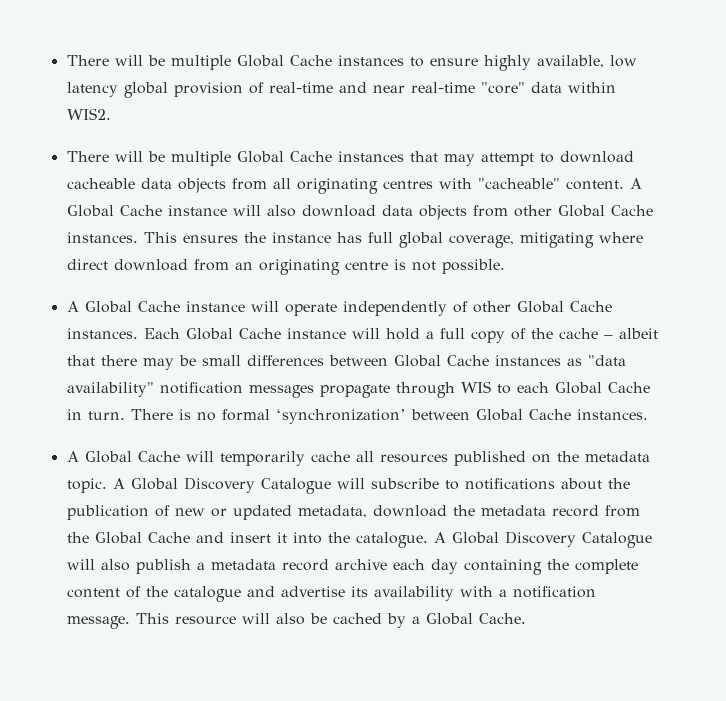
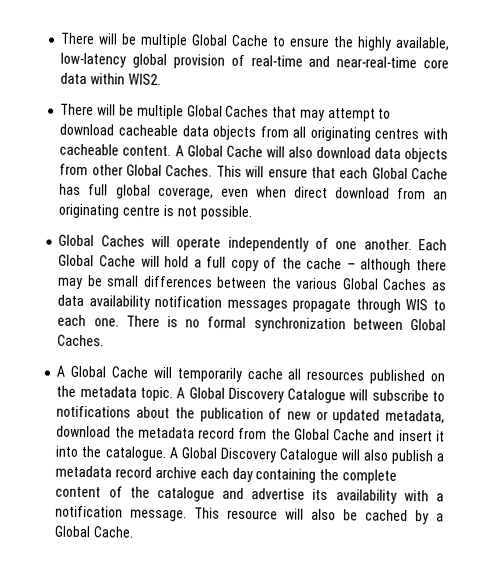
- There will be multiple Global Cache instances to ensure highly available, low latency global provision of real-time and near real-time "core" data within WIS2.
+ There will be multiple Global Cache to ensure the highly available, low-latency global provision of real-time and near-real-time core data within WIS2.
- There will be multiple Global Cache instances that may attempt to download cacheable data objects from all originating centres with "cacheable" content.
+ There will be multiple Global Caches that may attempt to download cacheable data objects from all originating centres with cacheable content.
- A Global Cache instance will also download data objects from other Global Cache instances. This ensures the instance has full global coverage, mitigating where direct download from an originating centre is not possible.
+ A Global Cache will also download data objects from other Global Caches. This will ensure that each Global Cache has full global coverage, even when direct download from an originating centre is not possible.
- A Global Cache instance will operate independently of other Global Cache instances.
+ Global Caches will operate independently of one another.
- Each Global Cache instance will hold a full copy of the cache – albeit that there may be small differences between Global Cache instances as "data availability" notification messages propagate through WIS to each Global Cache in turn.
+ Each Global Cache will hold a full copy of the cache – although there may be small differences between the various Global Caches as data availability notification messages propagate through WIS to each one.
- There is no formal ‘synchronization’ between Global Cache instances.
+ There is no formal synchronization between Global Caches.

